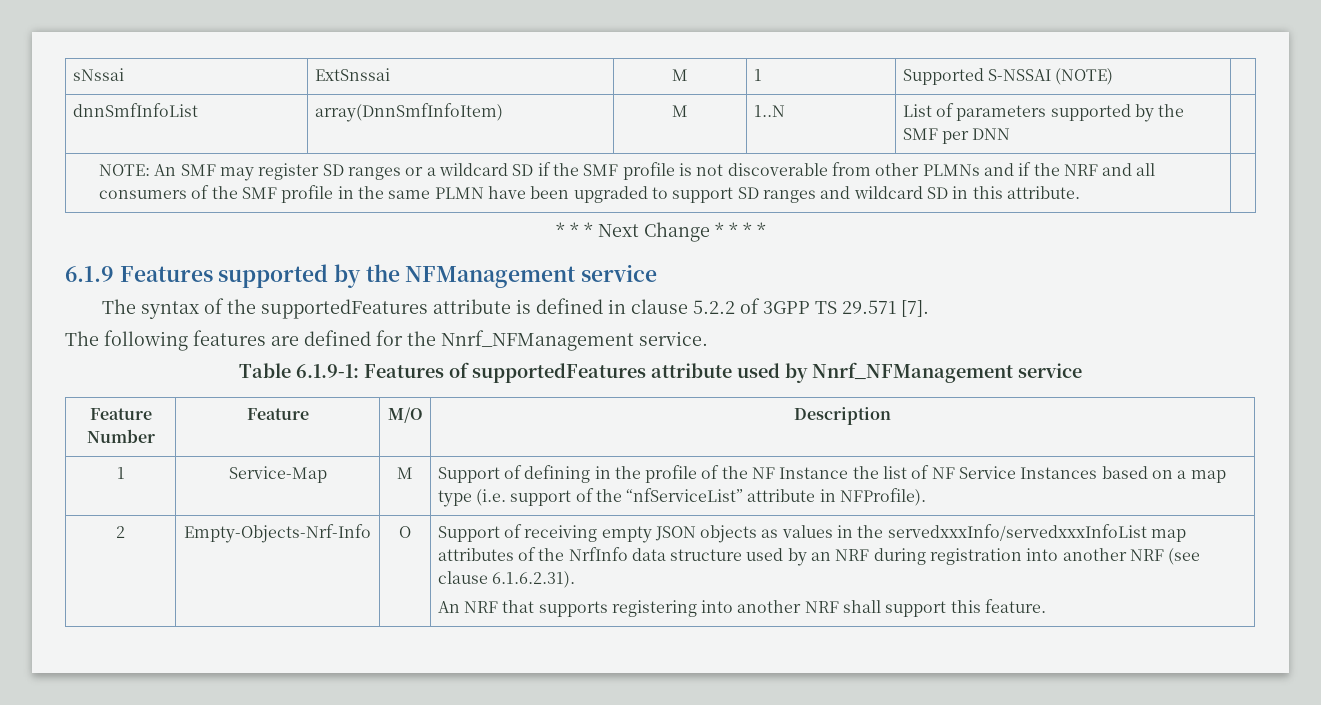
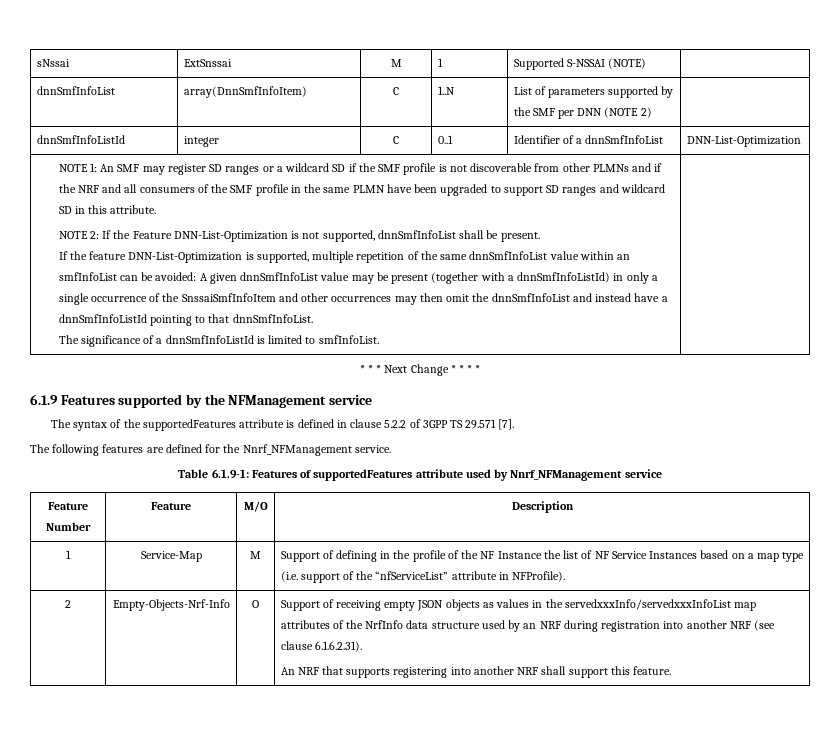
- dnnSmfInfoList | array(DnnSmfInfoItem) | M | 1..N | List of parameters supported by the SMF per DNN |
- NOTE: An SMF may register SD ranges or a wildcard SD if the SMF profile is not discoverable from other PLMNs and if the NRF and all consumers of the SMF profile in the same PLMN have been upgraded to support SD ranges and wildcard SD in this attribute.
+ dnnSmfInfoList | array(DnnSmfInfoItem) | C | 1..N | List of parameters supported by the SMF per DNN (NOTE 2) |
+ dnnSmfInfoListId | integer | C | 0..1 | Identifier of a dnnSmfInfoList | DNN-List-Optimization
+ NOTE 1: An SMF may register SD ranges or a wildcard SD if the SMF profile is not discoverable from other PLMNs and if the NRF and all consumers of the SMF profile in the same PLMN have been upgraded to support SD ranges and wildcard SD in this attribute.
+ NOTE 2: If the Feature DNN-List-Optimization is not supported, dnnSmfInfoList shall be present.
+ If the feature DNN-List-Optimization is supported, multiple repetition of the same dnnSmfInfoList value within an smfInfoList can be avoided: A given dnnSmfInfoList value may be present (together with a dnnSmfInfoListId) in only a single occurrence of the SnssaiSmfInfoItem and other occurrences may then omit the dnnSmfInfoList and instead have a dnnSmfInfoListId pointing to that dnnSmfInfoList.
+ The significance of a dnnSmfInfoListId is limited to smfInfoList.

